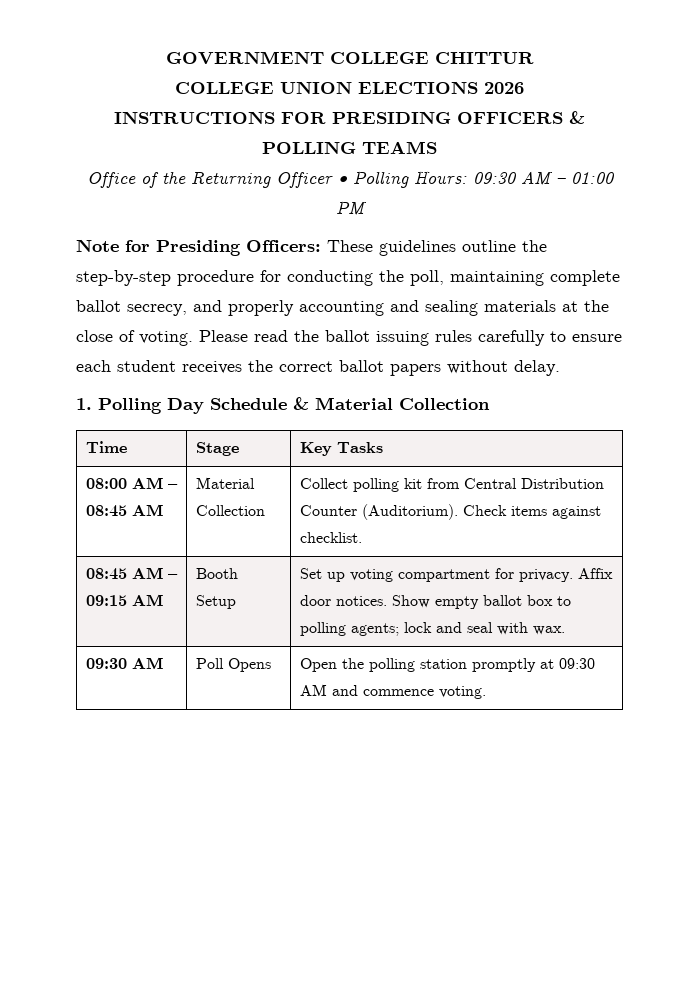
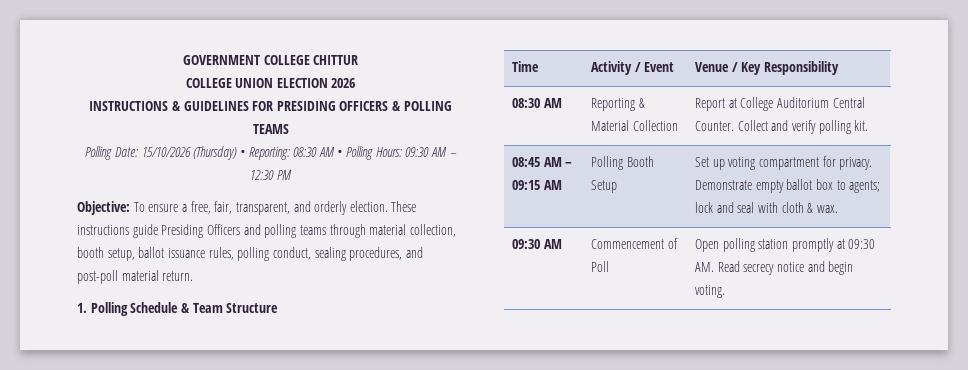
- COLLEGE UNION ELECTIONS 2026
+ COLLEGE UNION ELECTION 2026
- INSTRUCTIONS FOR PRESIDING OFFICERS & POLLING TEAMS
+ INSTRUCTIONS & GUIDELINES FOR PRESIDING OFFICERS & POLLING TEAMS
- Office of the Returning Officer • Polling Hours: 09:30 AM – 01:00 PM
+ Polling Date: 15/10/2026 (Thursday) • Reporting: 08:30 AM • Polling Hours: 09:30 AM – 12:30 PM
- Note for Presiding Officers: These guidelines outline the step-by-step procedure for conducting the poll, maintaining complete ballot secrecy, and properly accounting and sealing materials at the close of voting. Please read the ballot issuing rules carefully to ensure each student receives the correct ballot papers without delay.
+ Objective: To ensure a free, fair, transparent, and orderly election. These instructions guide Presiding Officers and polling teams through material collection, booth setup, ballot issuance rules, polling conduct, sealing procedures, and post-poll material return.
- 1. Polling Day Schedule & Material Collection
- Time | Stage | Key Tasks
- 08:00 AM – 08:45 AM | Material Collection | Collect polling kit from Central Distribution Counter (Auditorium). Check items against checklist.
+ 1. Polling Schedule & Team Structure
+ Time | Activity / Event | Venue / Key Responsibility
+ 08:30 AM | Reporting & Material Collection | Report at College Auditorium Central Counter. Collect and verify polling kit.
- 08:45 AM – 09:15 AM | Booth Setup | Set up voting compartment for privacy. Affix door notices. Show empty ballot box to polling agents; lock and seal with wax.
+ 08:45 AM – 09:15 AM | Polling Booth Setup | Set up voting compartment for privacy. Demonstrate empty ballot box to agents; lock and seal with cloth & wax.
- 09:30 AM | Poll Opens | Open the polling station promptly at 09:30 AM and commence voting.
+ 09:30 AM | Commencement of Poll | Open polling station promptly at 09:30 AM. Read secrecy notice and begin voting.

